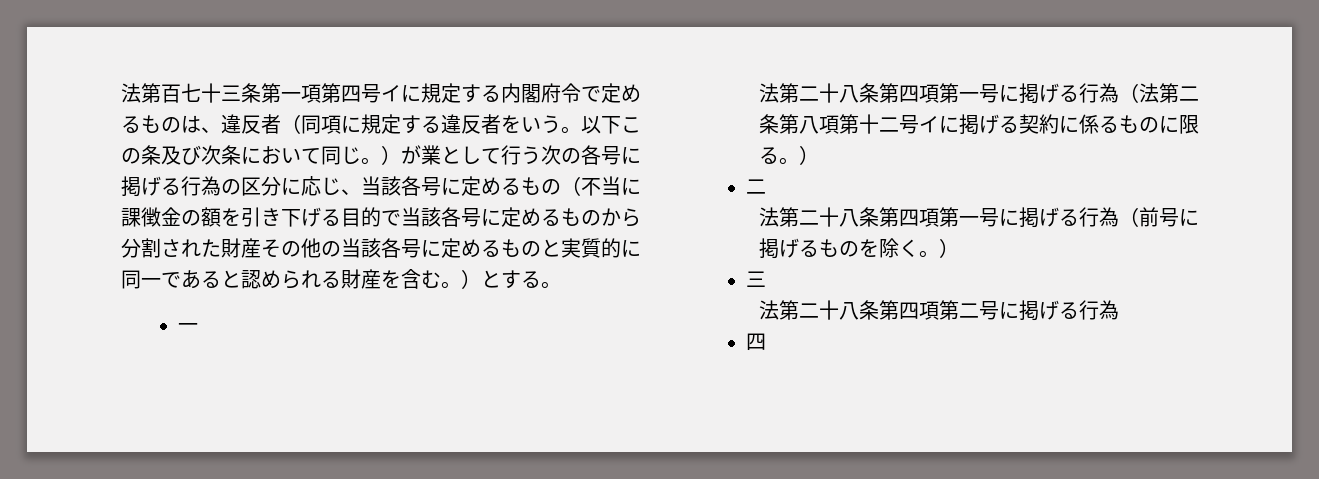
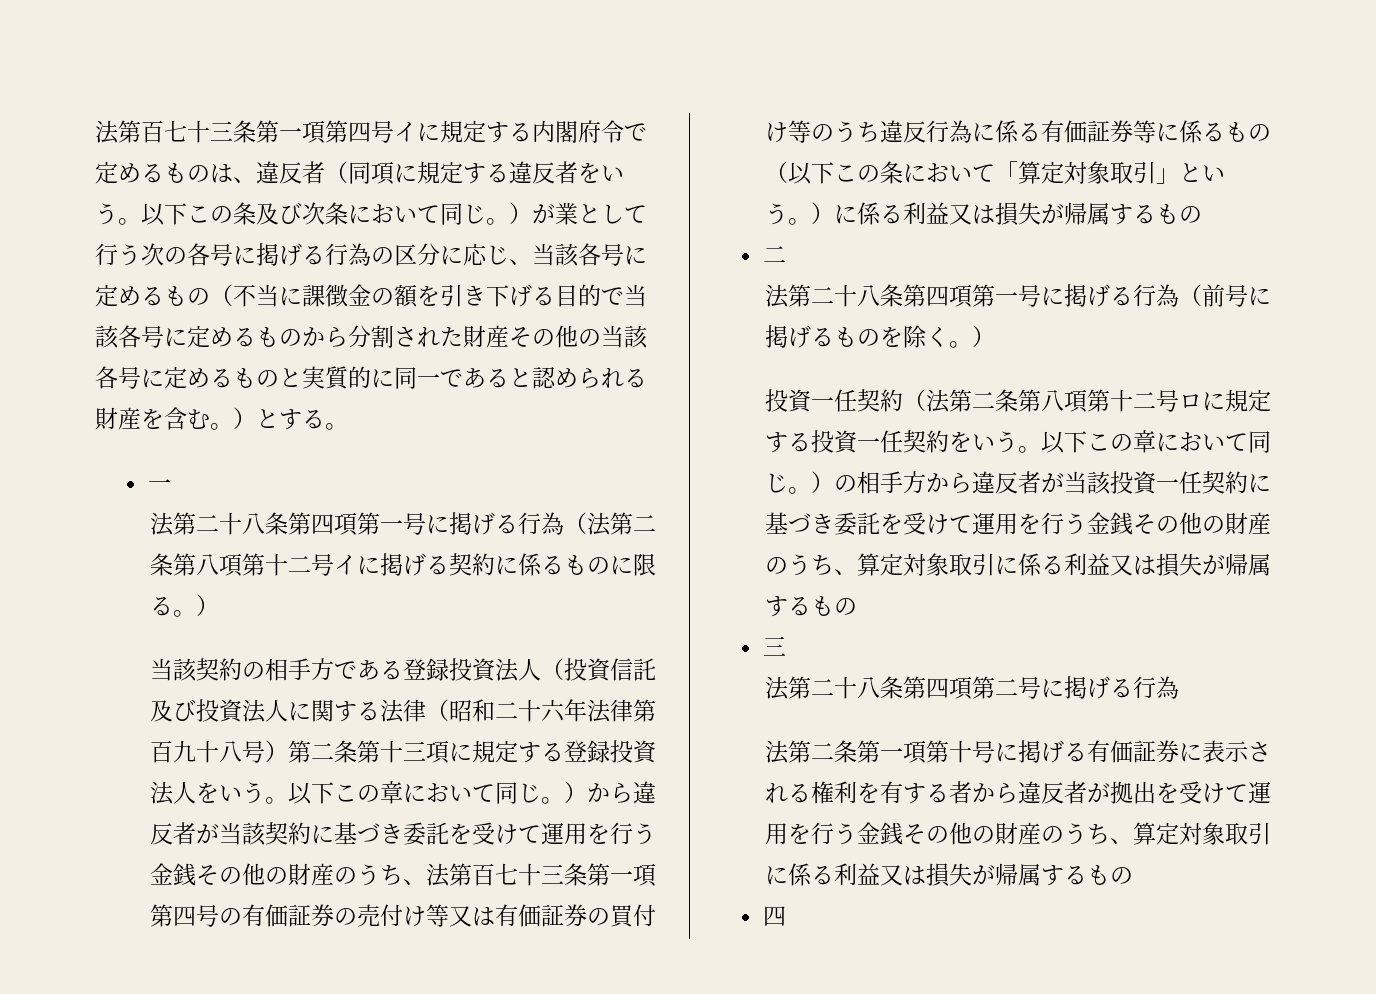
+ 当該契約の相手方である登録投資法人（投資信託及び投資法人に関する法律（昭和二十六年法律第百九十八号）第二条第十三項に規定する登録投資法人をいう。以下この章において同じ。）から違反者が当該契約に基づき委託を受けて運用を行う金銭その他の財産のうち、法第百七十三条第一項第四号の有価証券の売付け等又は有価証券の買付け等のうち違反行為に係る有価証券等に係るもの（以下この条において「算定対象取引」という。）に係る利益又は損失が帰属するもの
+ 投資一任契約（法第二条第八項第十二号ロに規定する投資一任契約をいう。以下この章において同じ。）の相手方から違反者が当該投資一任契約に基づき委託を受けて運用を行う金銭その他の財産のうち、算定対象取引に係る利益又は損失が帰属するもの
+ 法第二条第一項第十号に掲げる有価証券に表示される権利を有する者から違反者が拠出を受けて運用を行う金銭その他の財産のうち、算定対象取引に係る利益又は損失が帰属するもの

